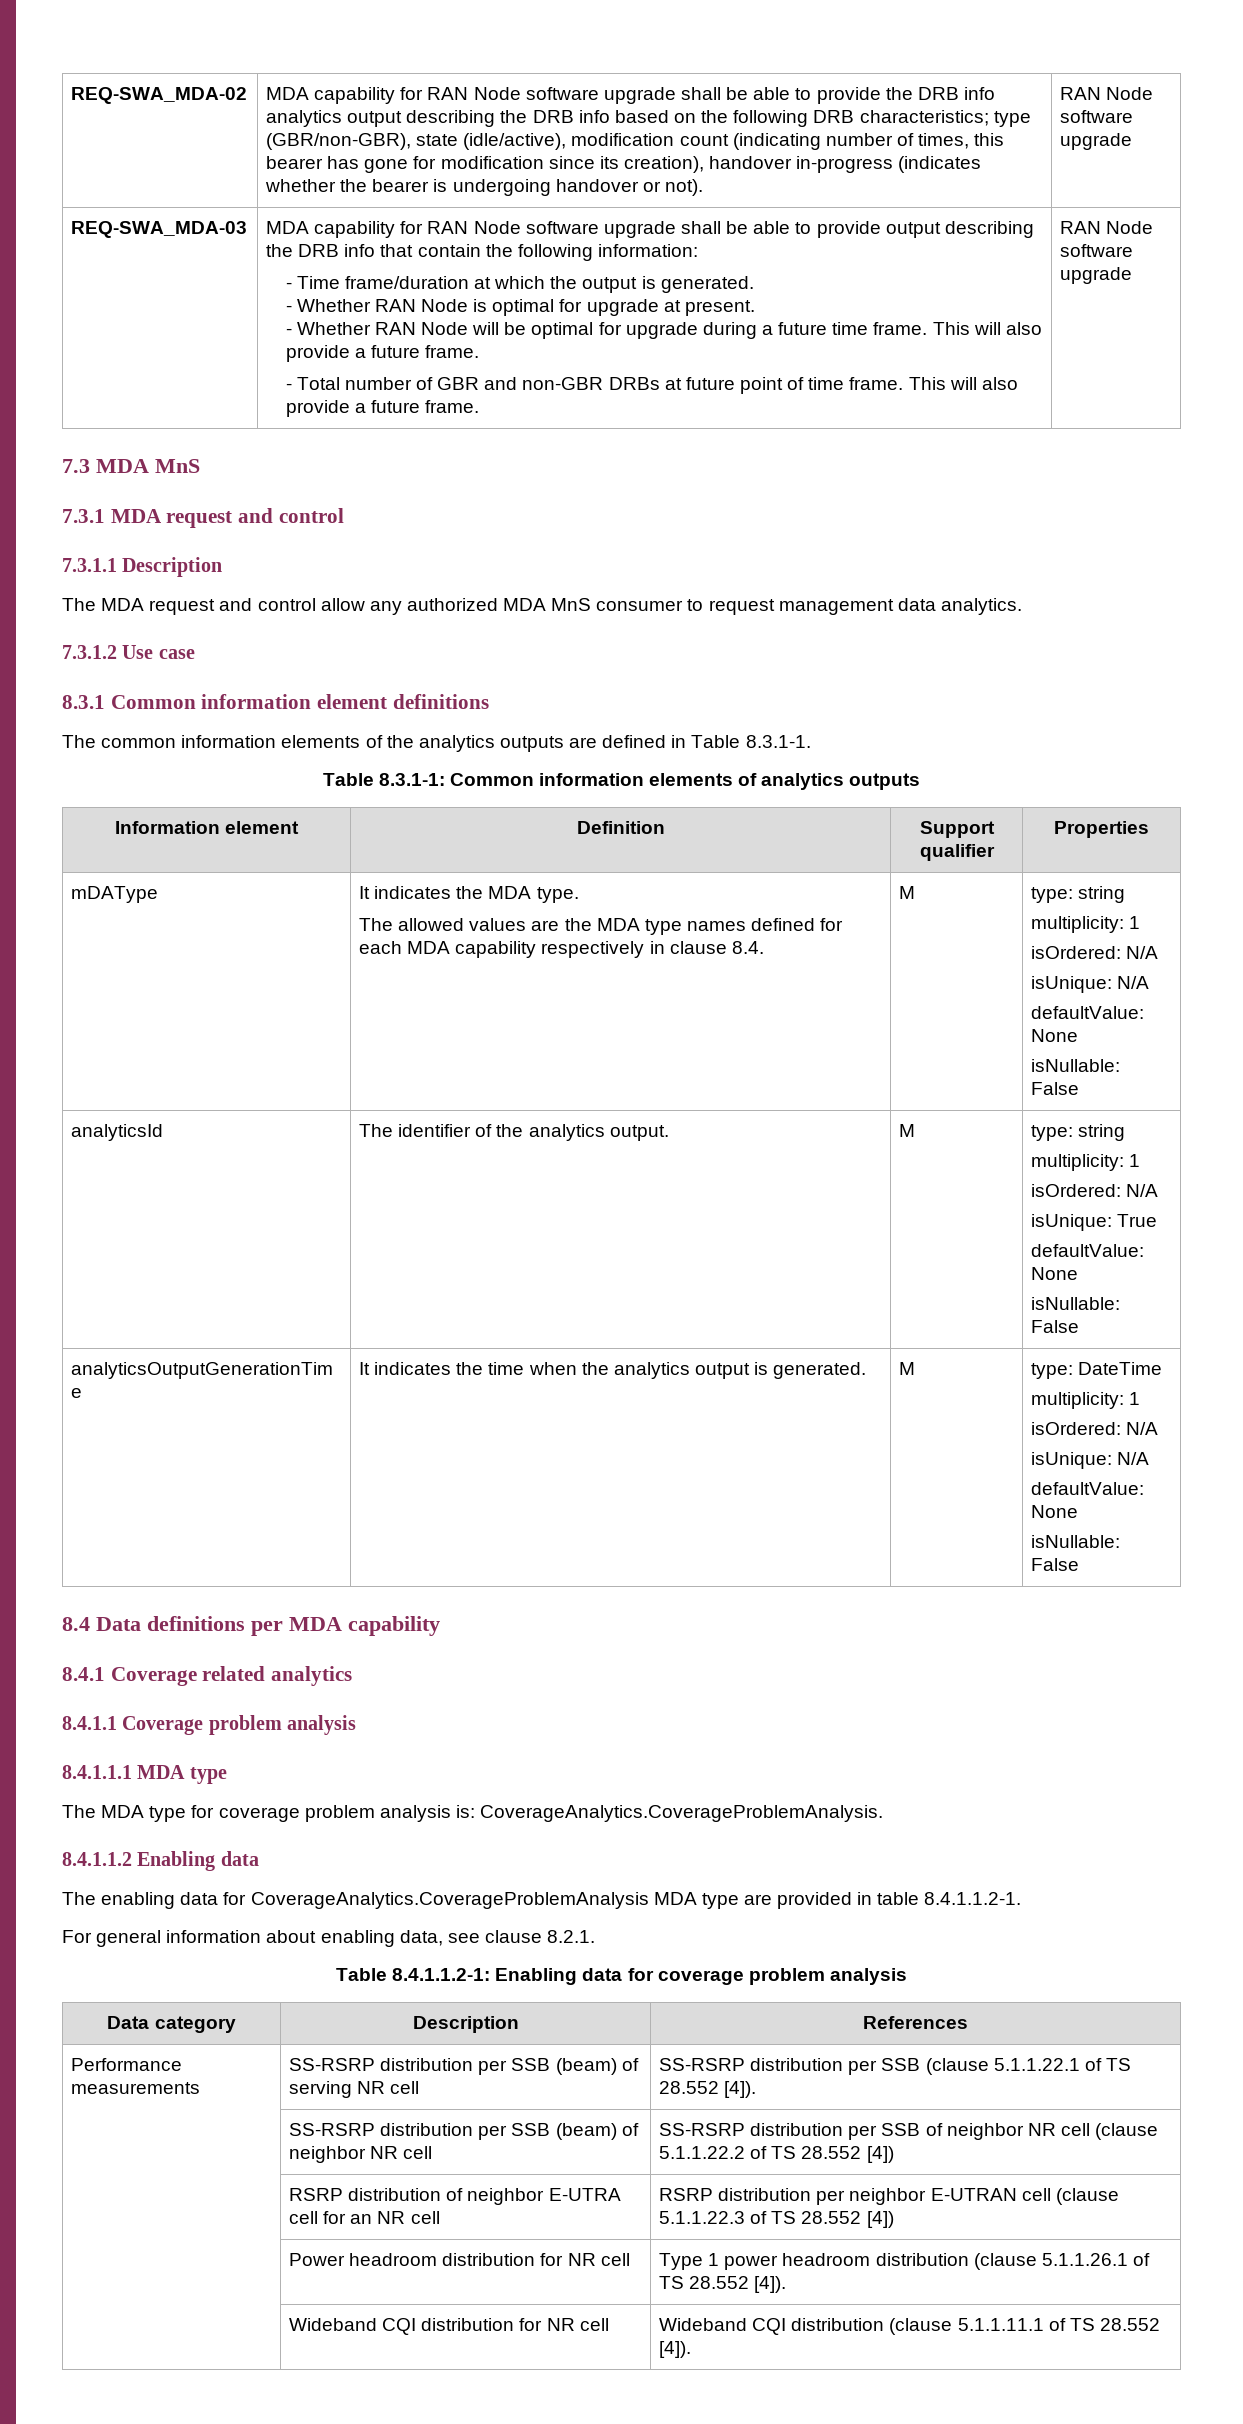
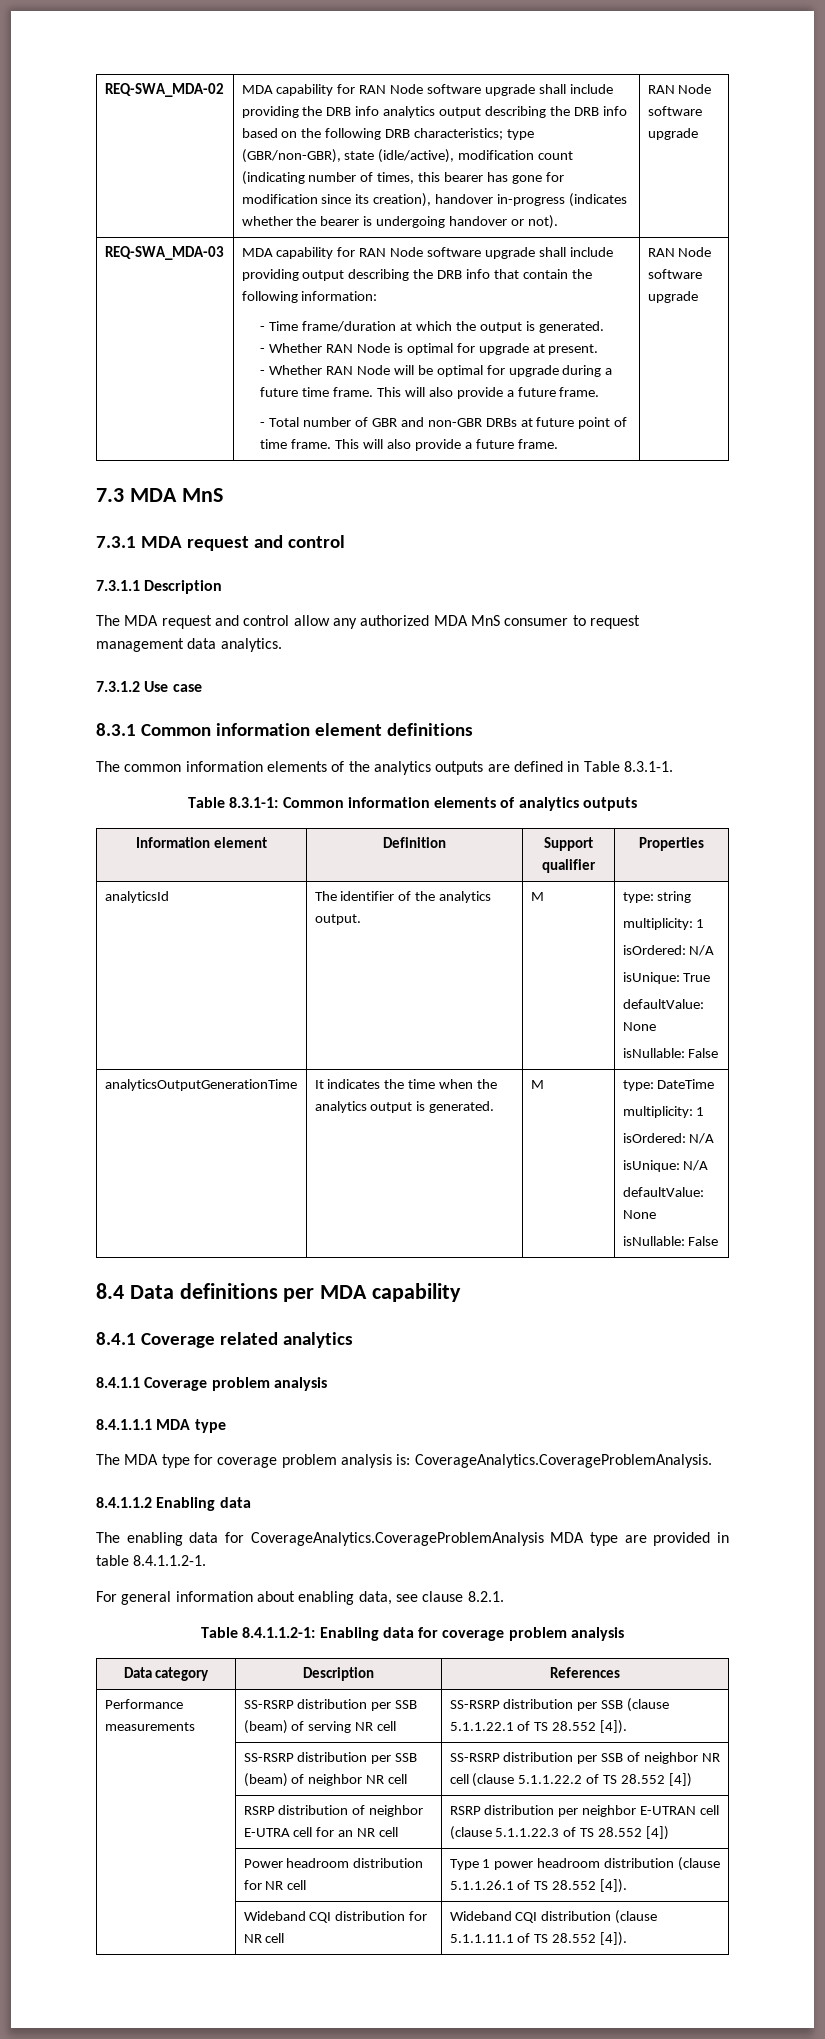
- MDA capability for RAN Node software upgrade shall be able to provide the DRB info analytics output describing the DRB info based on the following DRB characteristics; type (GBR/non-GBR), state (idle/active), modification count (indicating number of times, this bearer has gone for modification since its creation), handover in-progress (indicates whether the bearer is undergoing handover or not).
+ MDA capability for RAN Node software upgrade shall include providing the DRB info analytics output describing the DRB info based on the following DRB characteristics; type (GBR/non-GBR), state (idle/active), modification count (indicating number of times, this bearer has gone for modification since its creation), handover in-progress (indicates whether the bearer is undergoing handover or not).
- MDA capability for RAN Node software upgrade shall be able to provide output describing the DRB info that contain the following information:
+ MDA capability for RAN Node software upgrade shall include providing output describing the DRB info that contain the following information:
- mDAType | It indicates the MDA type.
- The allowed values are the MDA type names defined for each MDA capability respectively in clause 8.4. | M | type: string
- multiplicity: 1
- isOrdered: N/A
- isUnique: N/A
- defaultValue: None
- isNullable: False

